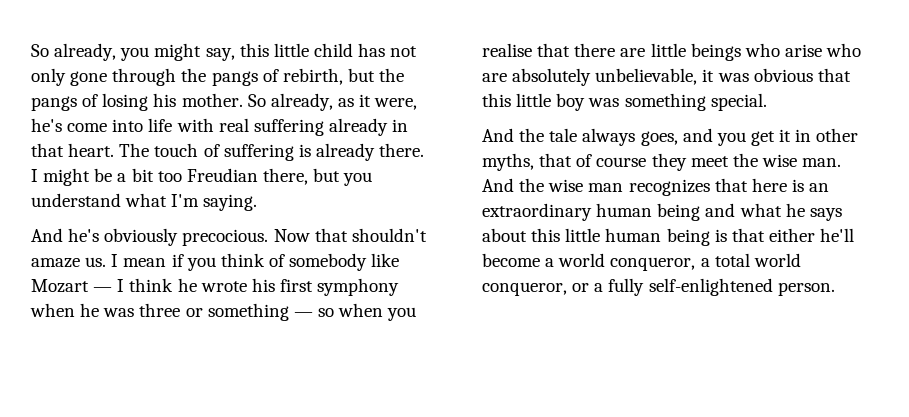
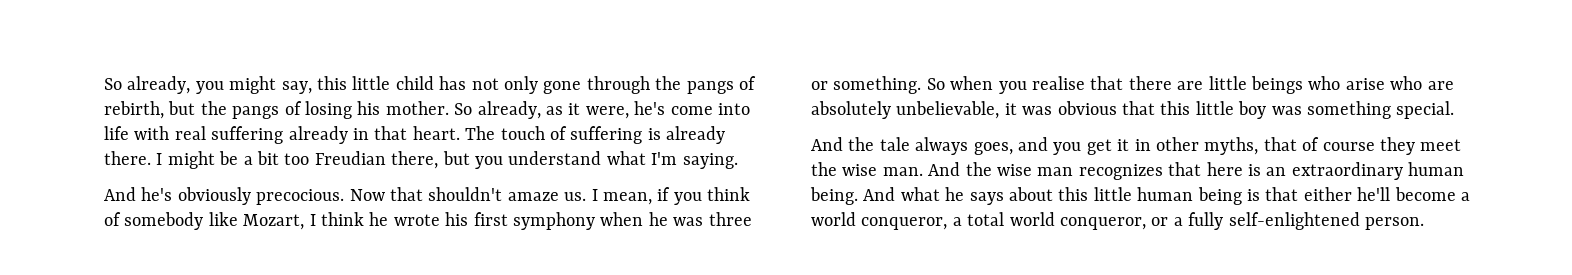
- I mean if you think of somebody like Mozart — I think he wrote his first symphony when he was three or something — so when you realise that there are little beings who arise who are absolutely unbelievable, it was obvious that this little boy was something special.
+ I mean, if you think of somebody like Mozart, I think he wrote his first symphony when he was three or something. So when you realise that there are little beings who arise who are absolutely unbelievable, it was obvious that this little boy was something special.
- And the wise man recognizes that here is an extraordinary human being and what he says about this little human being is that either he'll become a world conqueror, a total world conqueror, or a fully self-enlightened person.
+ And the wise man recognizes that here is an extraordinary human being. And what he says about this little human being is that either he'll become a world conqueror, a total world conqueror, or a fully self-enlightened person.

